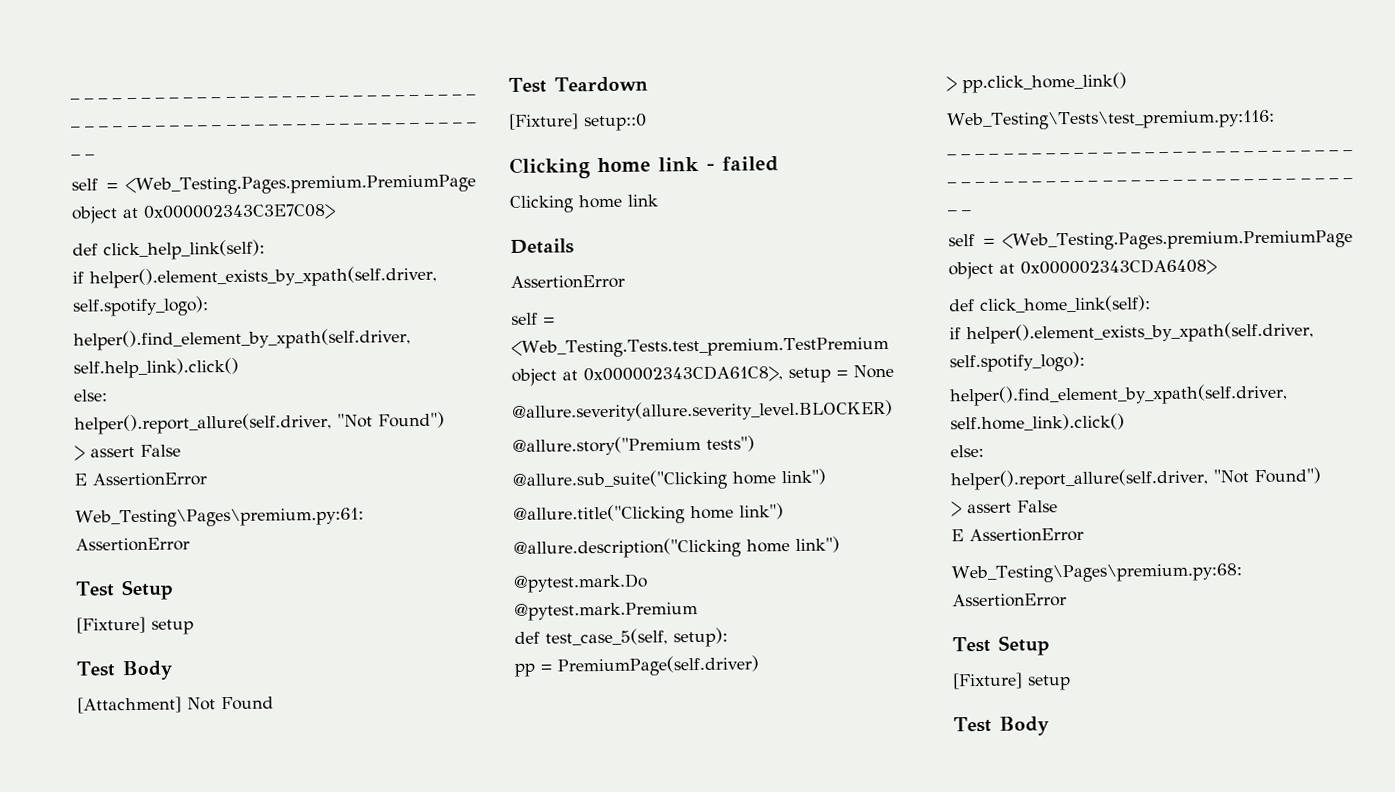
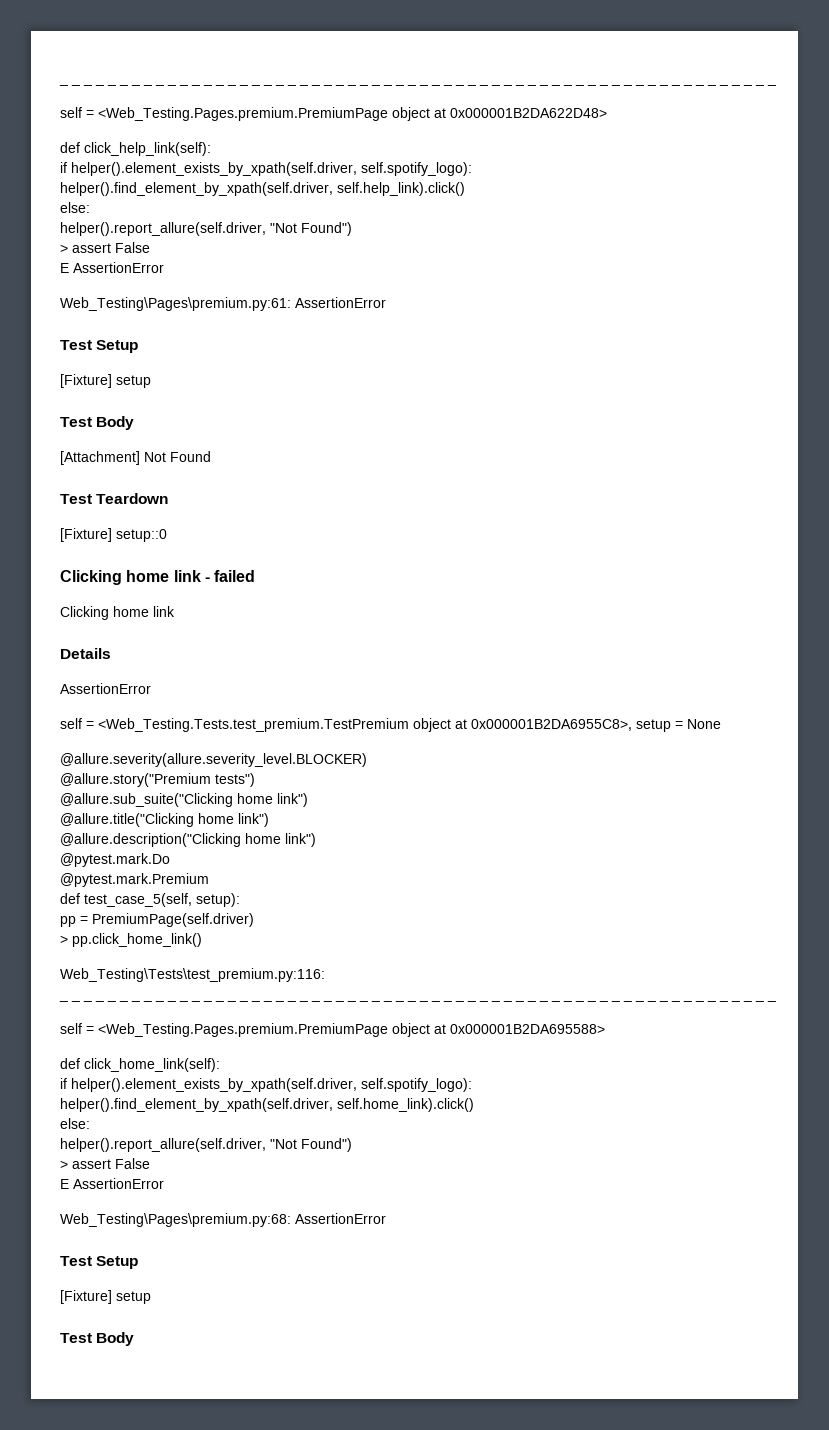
- self = <Web_Testing.Pages.premium.PremiumPage object at 0x000002343C3E7C08>
+ self = <Web_Testing.Pages.premium.PremiumPage object at 0x000001B2DA622D48>
- self = <Web_Testing.Tests.test_premium.TestPremium object at 0x000002343CDA61C8>, setup = None
+ self = <Web_Testing.Tests.test_premium.TestPremium object at 0x000001B2DA6955C8>, setup = None
- self = <Web_Testing.Pages.premium.PremiumPage object at 0x000002343CDA6408>
+ self = <Web_Testing.Pages.premium.PremiumPage object at 0x000001B2DA695588>

